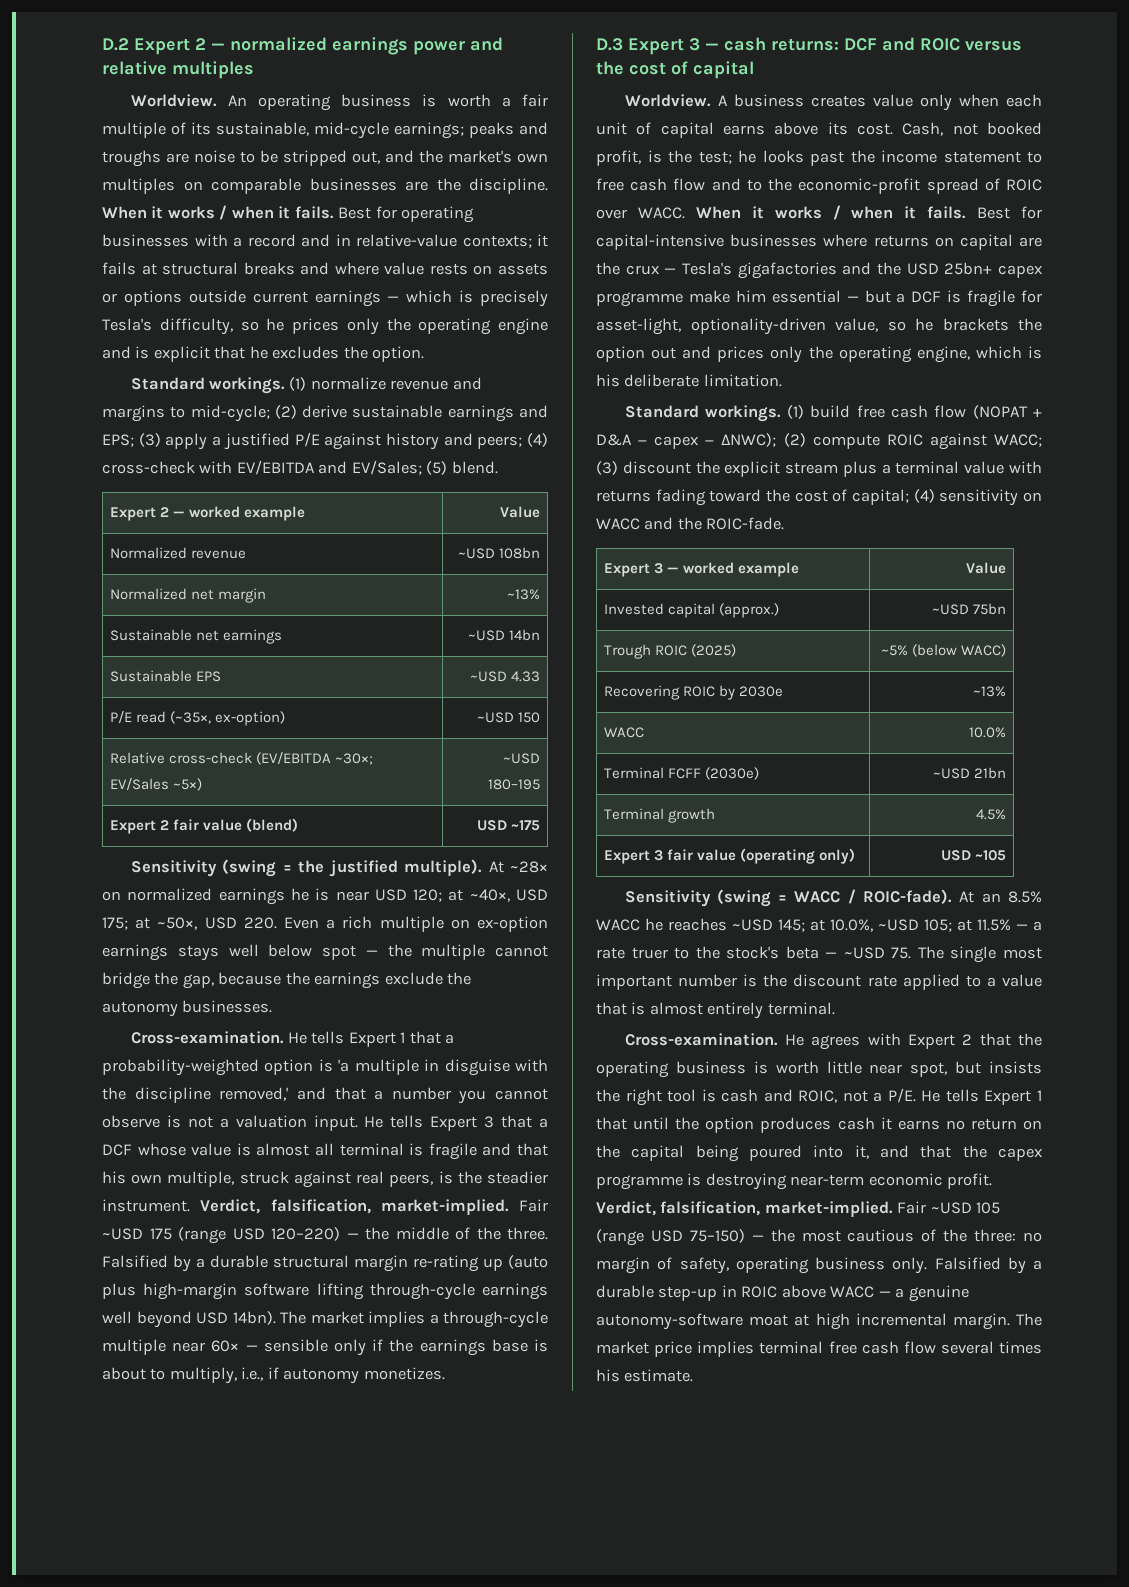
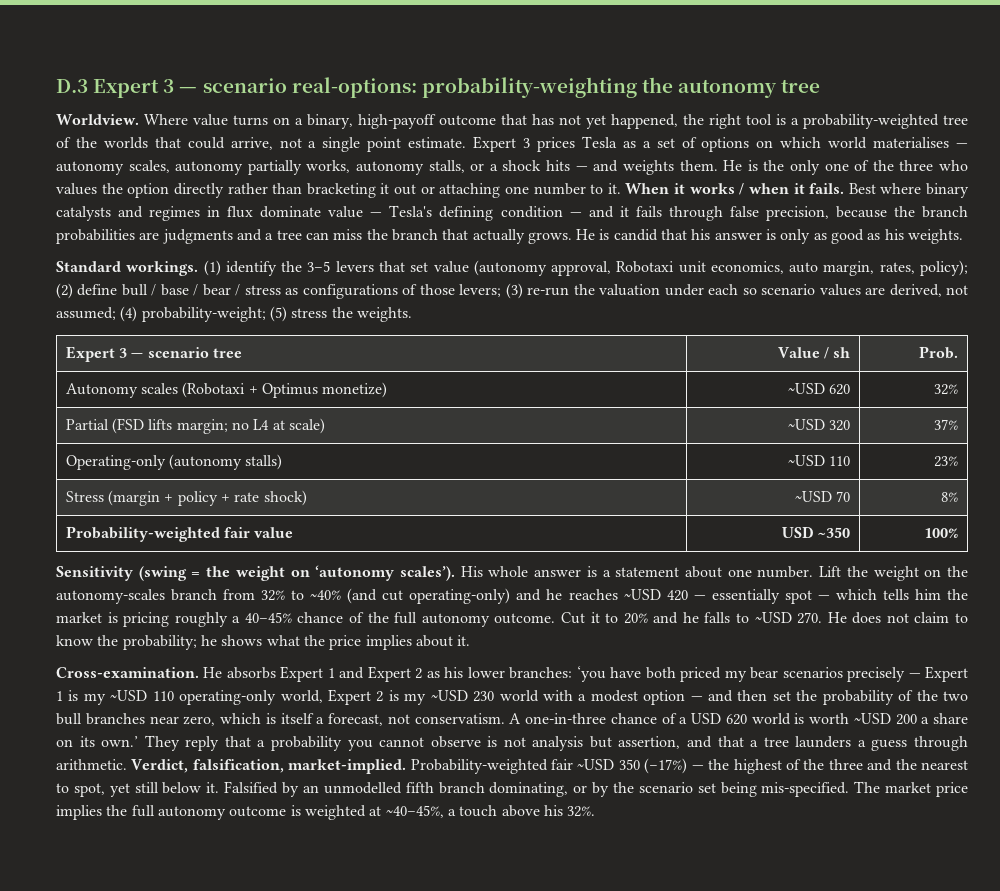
- D.2 Expert 2 — normalized earnings power and relative multiples
- Worldview. An operating business is worth a fair multiple of its sustainable, mid-cycle earnings; peaks and troughs are noise to be stripped out, and the market's own multiples on comparable businesses are the discipline. When it works / when it fails. Best for operating businesses with a record and in relative-value contexts; it fails at structural breaks and where value rests on assets or options outside current earnings — which is precisely Tesla's difficulty, so he prices only the operating engine and is explicit that he excludes the option.
- Standard workings. (1) normalize revenue and margins to mid-cycle; (2) derive sustainable earnings and EPS; (3) apply a justified P/E against history and peers; (4) cross-check with EV/EBITDA and EV/Sales; (5) blend.
- Expert 2 — worked example | Value
- Normalized revenue | ~USD 108bn
- Normalized net margin | ~13%
- Sustainable net earnings | ~USD 14bn
- Sustainable EPS | ~USD 4.33
- P/E read (~35×, ex-option) | ~USD 150
- Relative cross-check (EV/EBITDA ~30×; EV/Sales ~5×) | ~USD 180–195
- Expert 2 fair value (blend) | USD ~175
+ D.3 Expert 3 — scenario real-options: probability-weighting the autonomy tree
+ Worldview. Where value turns on a binary, high-payoff outcome that has not yet happened, the right tool is a probability-weighted tree of the worlds that could arrive, not a single point estimate. Expert 3 prices Tesla as a set of options on which world materialises — autonomy scales, autonomy partially works, autonomy stalls, or a shock hits — and weights them. He is the only one of the three who values the option directly rather than bracketing it out or attaching one number to it. When it works / when it fails. Best where binary catalysts and regimes in flux dominate value — Tesla's defining condition — and it fails through false precision, because the branch probabilities are judgments and a tree can miss the branch that actually grows. He is candid that his answer is only as good as his weights.
+ Standard workings. (1) identify the 3–5 levers that set value (autonomy approval, Robotaxi unit economics, auto margin, rates, policy); (2) define bull / base / bear / stress as configurations of those levers; (3) re-run the valuation under each so scenario values are derived, not assumed; (4) probability-weight; (5) stress the weights.
+ Expert 3 — scenario tree | Value / sh | Prob.
+ Autonomy scales (Robotaxi + Optimus monetize) | ~USD 620 | 32%
+ Partial (FSD lifts margin; no L4 at scale) | ~USD 320 | 37%
+ Operating-only (autonomy stalls) | ~USD 110 | 23%
+ Stress (margin + policy + rate shock) | ~USD 70 | 8%
+ Probability-weighted fair value | USD ~350 | 100%
- Sensitivity (swing = the justified multiple). At ~28× on normalized earnings he is near USD 120; at ~40×, USD 175; at ~50×, USD 220. Even a rich multiple on ex-option earnings stays well below spot — the multiple cannot bridge the gap, because the earnings exclude the autonomy businesses.
- Cross-examination. He tells Expert 1 that a probability-weighted option is 'a multiple in disguise with the discipline removed,' and that a number you cannot observe is not a valuation input. He tells Expert 3 that a DCF whose value is almost all terminal is fragile and that his own multiple, struck against real peers, is the steadier instrument. Verdict, falsification, market-implied. Fair ~USD 175 (range USD 120–220) — the middle of the three. Falsified by a durable structural margin re-rating up (auto plus high-margin software lifting through-cycle earnings well beyond USD 14bn). The market implies a through-cycle multiple near 60× — sensible only if the earnings base is about to multiply, i.e., if autonomy monetizes.
- D.3 Expert 3 — cash returns: DCF and ROIC versus the cost of capital
- Worldview. A business creates value only when each unit of capital earns above its cost. Cash, not booked profit, is the test; he looks past the income statement to free cash flow and to the economic-profit spread of ROIC over WACC. When it works / when it fails. Best for capital-intensive businesses where returns on capital are the crux — Tesla's gigafactories and the USD 25bn+ capex programme make him essential — but a DCF is fragile for asset-light, optionality-driven value, so he brackets the option out and prices only the operating engine, which is his deliberate limitation.
- Standard workings. (1) build free cash flow (NOPAT + D&A − capex − ΔNWC); (2) compute ROIC against WACC; (3) discount the explicit stream plus a terminal value with returns fading toward the cost of capital; (4) sensitivity on WACC and the ROIC-fade.
- Expert 3 — worked example | Value
- Invested capital (approx.) | ~USD 75bn
- Trough ROIC (2025) | ~5% (below WACC)
- Recovering ROIC by 2030e | ~13%
- WACC | 10.0%
- Terminal FCFF (2030e) | ~USD 21bn
- Terminal growth | 4.5%
- Expert 3 fair value (operating only) | USD ~105
- Sensitivity (swing = WACC / ROIC-fade). At an 8.5% WACC he reaches ~USD 145; at 10.0%, ~USD 105; at 11.5% — a rate truer to the stock's beta — ~USD 75. The single most important number is the discount rate applied to a value that is almost entirely terminal.
- Cross-examination. He agrees with Expert 2 that the operating business is worth little near spot, but insists the right tool is cash and ROIC, not a P/E. He tells Expert 1 that until the option produces cash it earns no return on the capital being poured into it, and that the capex programme is destroying near-term economic profit. Verdict, falsification, market-implied. Fair ~USD 105 (range USD 75–150) — the most cautious of the three: no margin of safety, operating business only. Falsified by a durable step-up in ROIC above WACC — a genuine autonomy-software moat at high incremental margin. The market price implies terminal free cash flow several times his estimate.
+ Sensitivity (swing = the weight on ‘autonomy scales’). His whole answer is a statement about one number. Lift the weight on the autonomy-scales branch from 32% to ~40% (and cut operating-only) and he reaches ~USD 420 — essentially spot — which tells him the market is pricing roughly a 40–45% chance of the full autonomy outcome. Cut it to 20% and he falls to ~USD 270. He does not claim to know the probability; he shows what the price implies about it.
+ Cross-examination. He absorbs Expert 1 and Expert 2 as his lower branches: ‘you have both priced my bear scenarios precisely — Expert 1 is my ~USD 110 operating-only world, Expert 2 is my ~USD 230 world with a modest option — and then set the probability of the two bull branches near zero, which is itself a forecast, not conservatism. A one-in-three chance of a USD 620 world is worth ~USD 200 a share on its own.’ They reply that a probability you cannot observe is not analysis but assertion, and that a tree launders a guess through arithmetic. Verdict, falsification, market-implied. Probability-weighted fair ~USD 350 (−17%) — the highest of the three and the nearest to spot, yet still below it. Falsified by an unmodelled fifth branch dominating, or by the scenario set being mis-specified. The market price implies the full autonomy outcome is weighted at ~40–45%, a touch above his 32%.

